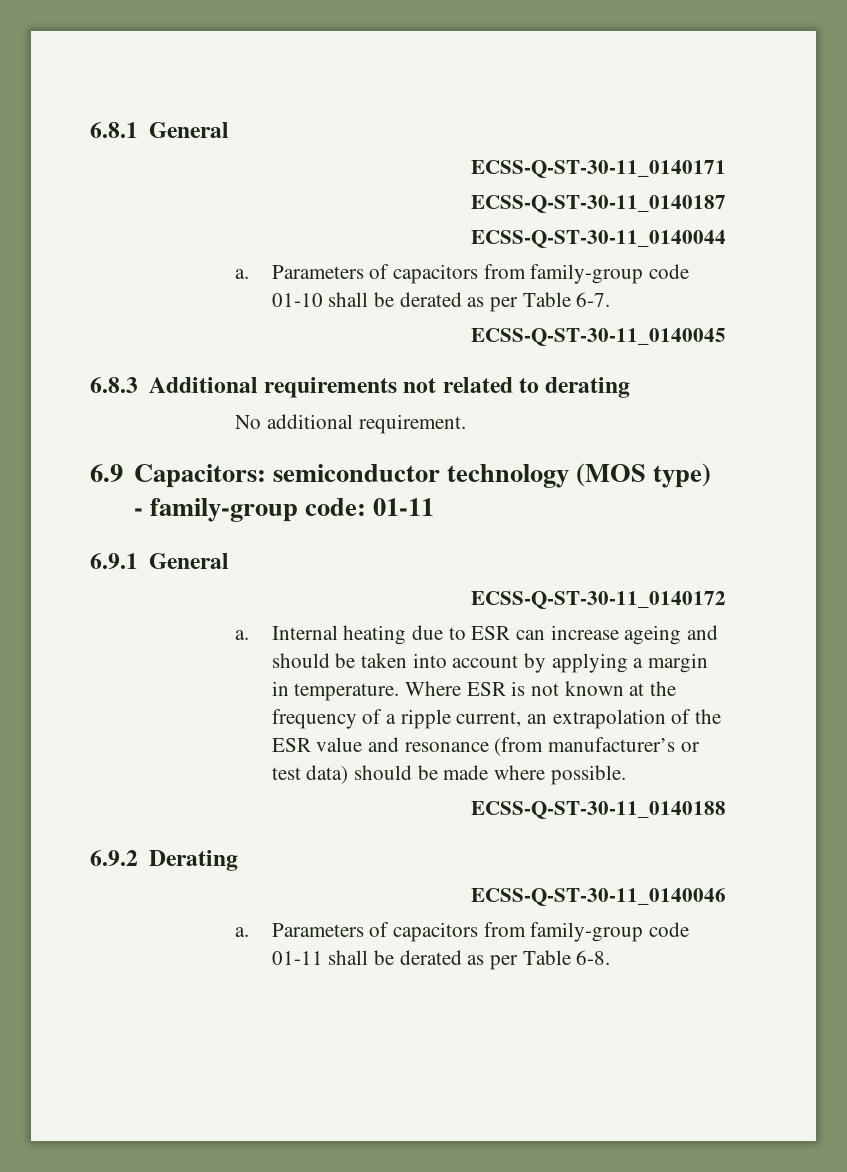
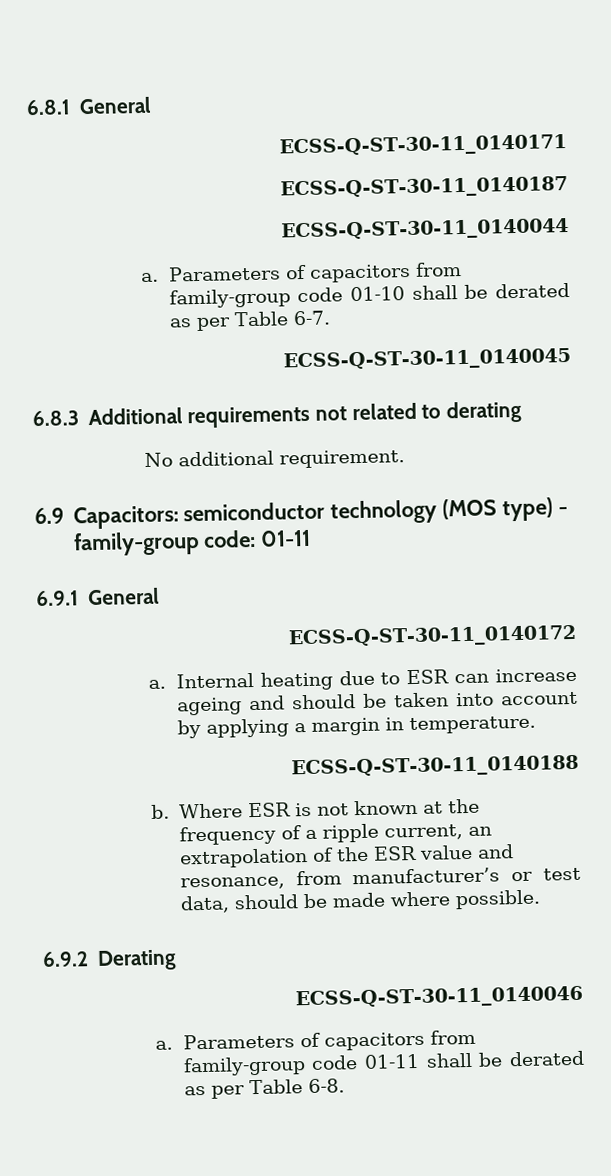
- Internal heating due to ESR can increase ageing and should be taken into account by applying a margin in temperature. Where ESR is not known at the frequency of a ripple current, an extrapolation of the ESR value and resonance (from manufacturer’s or test data) should be made where possible.
+ Internal heating due to ESR can increase ageing and should be taken into account by applying a margin in temperature.
+ ECSS-Q-ST-30-11_0140188
+ b. Where ESR is not known at the frequency of a ripple current, an extrapolation of the ESR value and resonance, from manufacturer’s or test data, should be made where possible.
- ECSS-Q-ST-30-11_0140188

